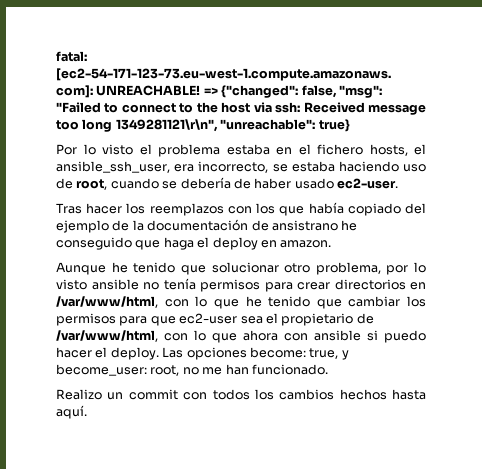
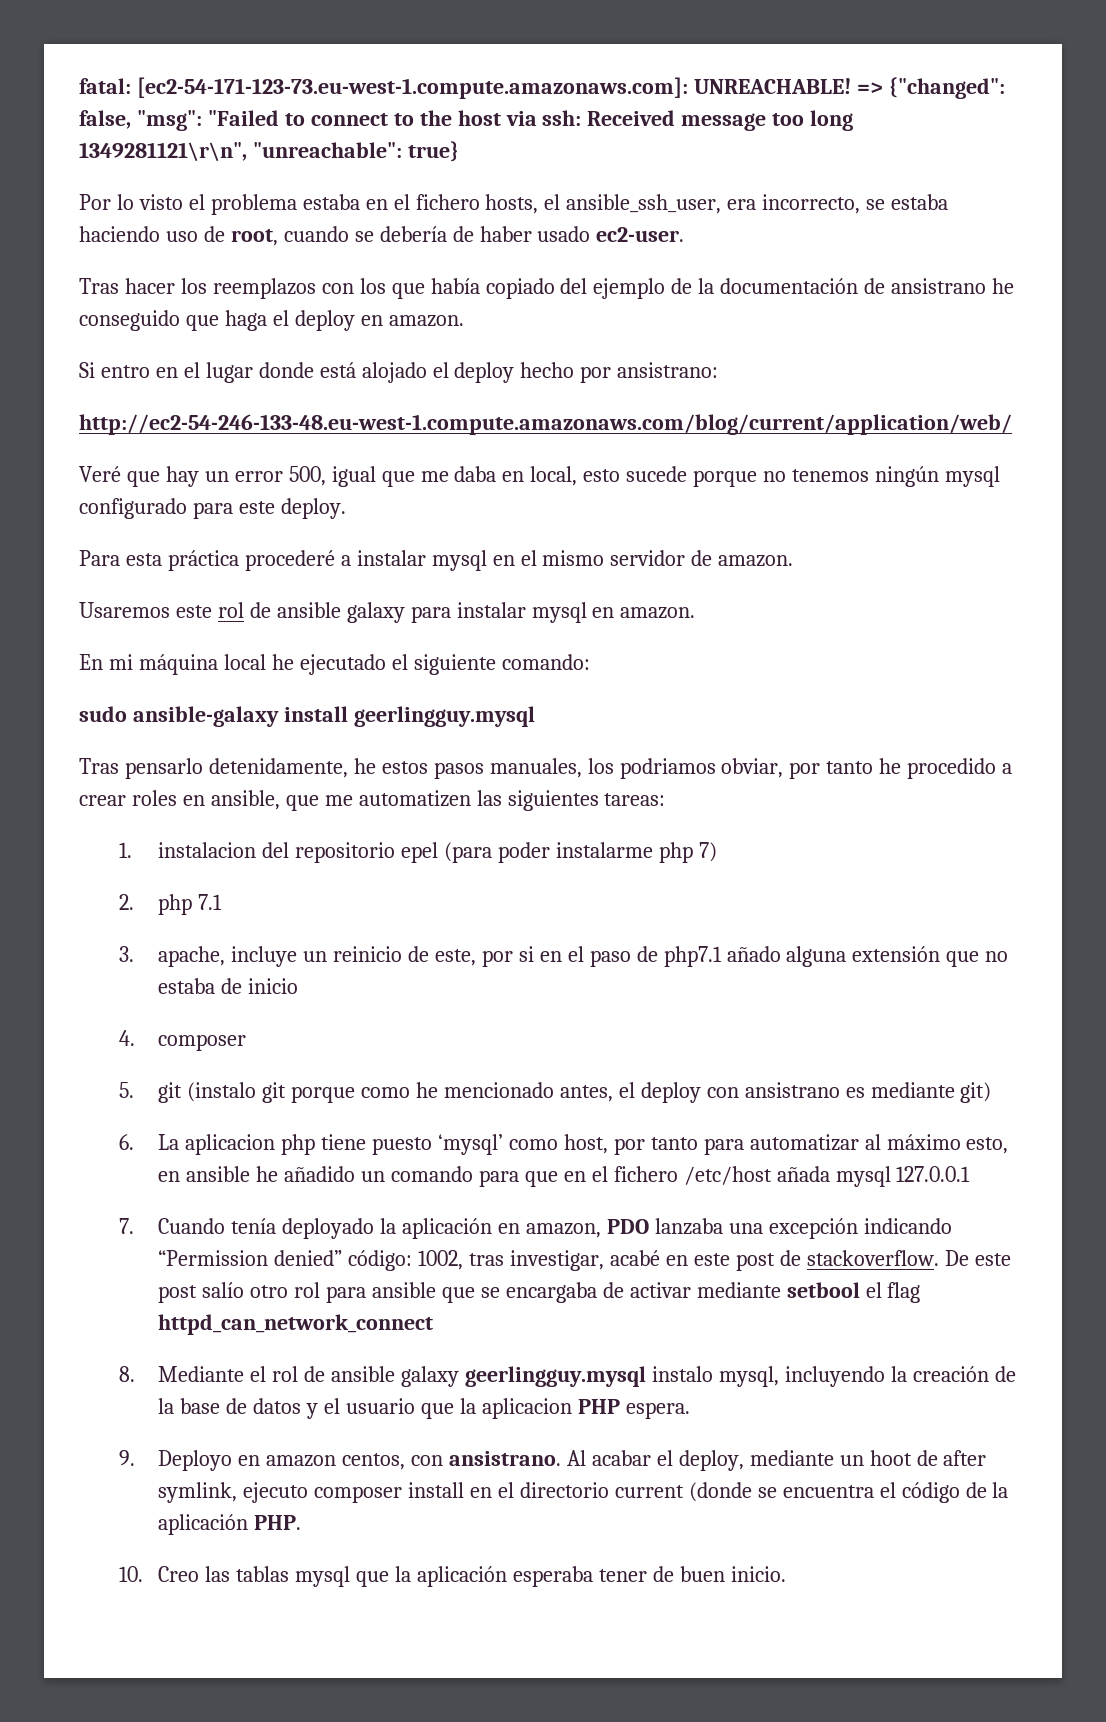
- Aunque he tenido que solucionar otro problema, por lo visto ansible no tenía permisos para crear directorios en /var/www/html, con lo que he tenido que cambiar los permisos para que ec2-user sea el propietario de /var/www/html, con lo que ahora con ansible si puedo hacer el deploy. Las opciones become: true, y become_user: root, no me han funcionado.
- Realizo un commit con todos los cambios hechos hasta aquí.
+ Si entro en el lugar donde está alojado el deploy hecho por ansistrano:
+ http://ec2-54-246-133-48.eu-west-1.compute.amazonaws.com/blog/current/application/web/
+ Veré que hay un error 500, igual que me daba en local, esto sucede porque no tenemos ningún mysql configurado para este deploy.
+ Para esta práctica procederé a instalar mysql en el mismo servidor de amazon.
+ Usaremos este rol de ansible galaxy para instalar mysql en amazon.
+ En mi máquina local he ejecutado el siguiente comando:
+ sudo ansible-galaxy install geerlingguy.mysql
+ Tras pensarlo detenidamente, he estos pasos manuales, los podriamos obviar, por tanto he procedido a crear roles en ansible, que me automatizen las siguientes tareas:
+ 1. instalacion del repositorio epel (para poder instalarme php 7)
+ 2. php 7.1
+ 3. apache, incluye un reinicio de este, por si en el paso de php7.1 añado alguna extensión que no estaba de inicio
+ 4. composer
+ 5. git (instalo git porque como he mencionado antes, el deploy con ansistrano es mediante git)
+ 6. La aplicacion php tiene puesto ‘mysql’ como host, por tanto para automatizar al máximo esto, en ansible he añadido un comando para que en el fichero /etc/host añada mysql 127.0.0.1
+ 7. Cuando tenía deployado la aplicación en amazon, PDO lanzaba una excepción indicando “Permission denied” código: 1002, tras investigar, acabé en este post de stackoverflow. De este post salío otro rol para ansible que se encargaba de activar mediante setbool el flag httpd_can_network_connect
+ 8. Mediante el rol de ansible galaxy geerlingguy.mysql instalo mysql, incluyendo la creación de la base de datos y el usuario que la aplicacion PHP espera.
+ 9. Deployo en amazon centos, con ansistrano. Al acabar el deploy, mediante un hoot de after symlink, ejecuto composer install en el directorio current (donde se encuentra el código de la aplicación PHP.
+ 10. Creo las tablas mysql que la aplicación esperaba tener de buen inicio.

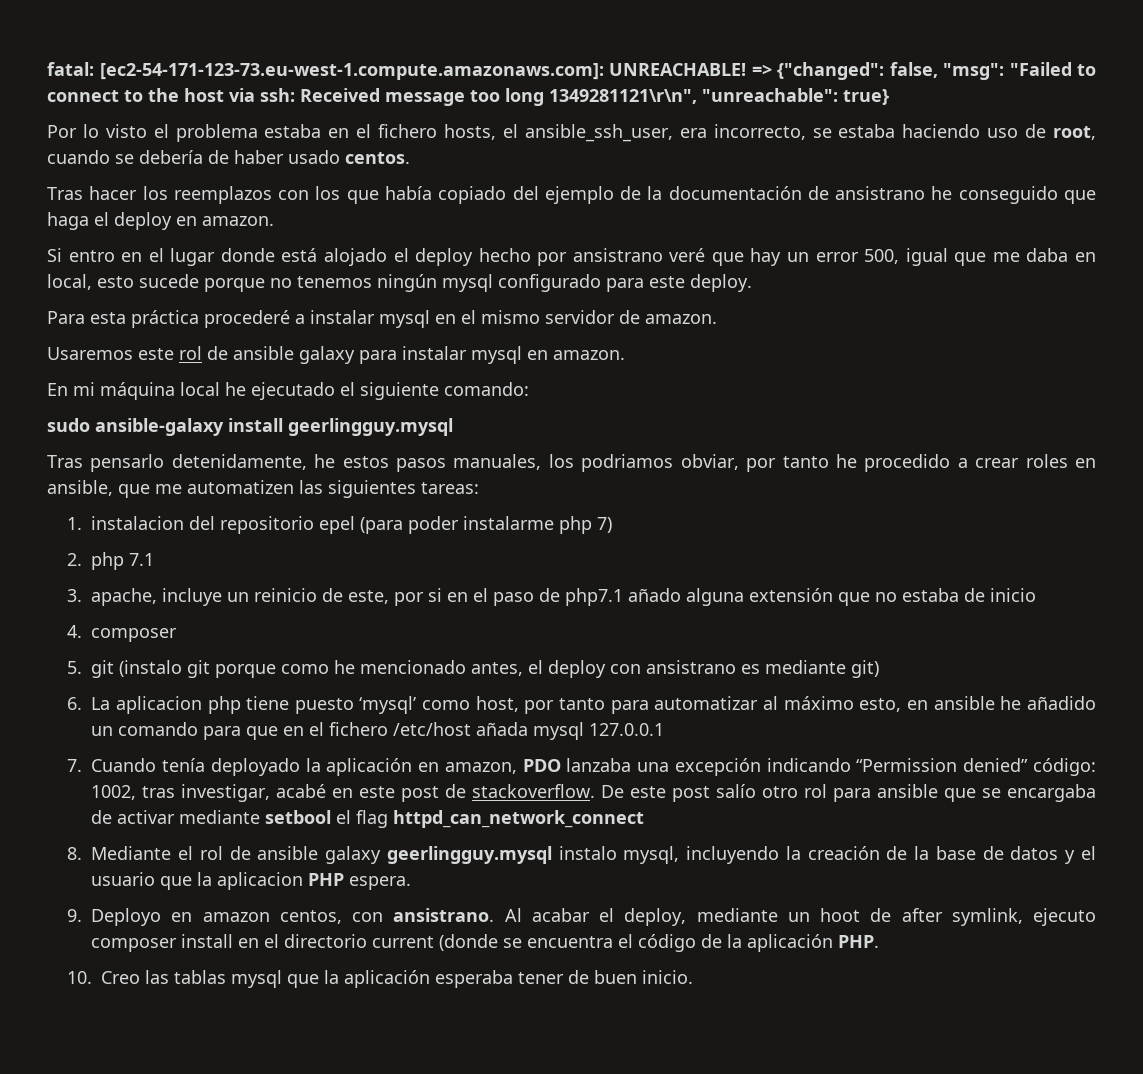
- Por lo visto el problema estaba en el fichero hosts, el ansible_ssh_user, era incorrecto, se estaba haciendo uso de root, cuando se debería de haber usado ec2-user.
+ Por lo visto el problema estaba en el fichero hosts, el ansible_ssh_user, era incorrecto, se estaba haciendo uso de root, cuando se debería de haber usado centos.
- Si entro en el lugar donde está alojado el deploy hecho por ansistrano:
- http://ec2-54-246-133-48.eu-west-1.compute.amazonaws.com/blog/current/application/web/
- Veré que hay un error 500, igual que me daba en local, esto sucede porque no tenemos ningún mysql configurado para este deploy.
+ Si entro en el lugar donde está alojado el deploy hecho por ansistrano veré que hay un error 500, igual que me daba en local, esto sucede porque no tenemos ningún mysql configurado para este deploy.

